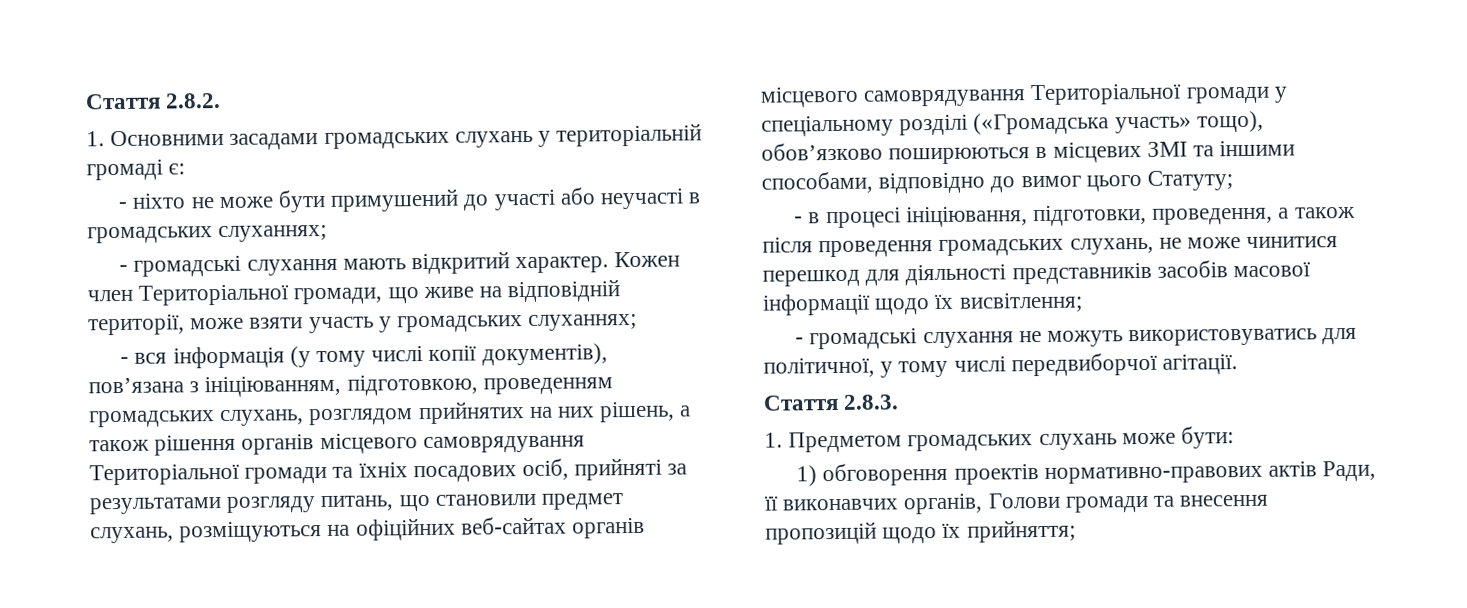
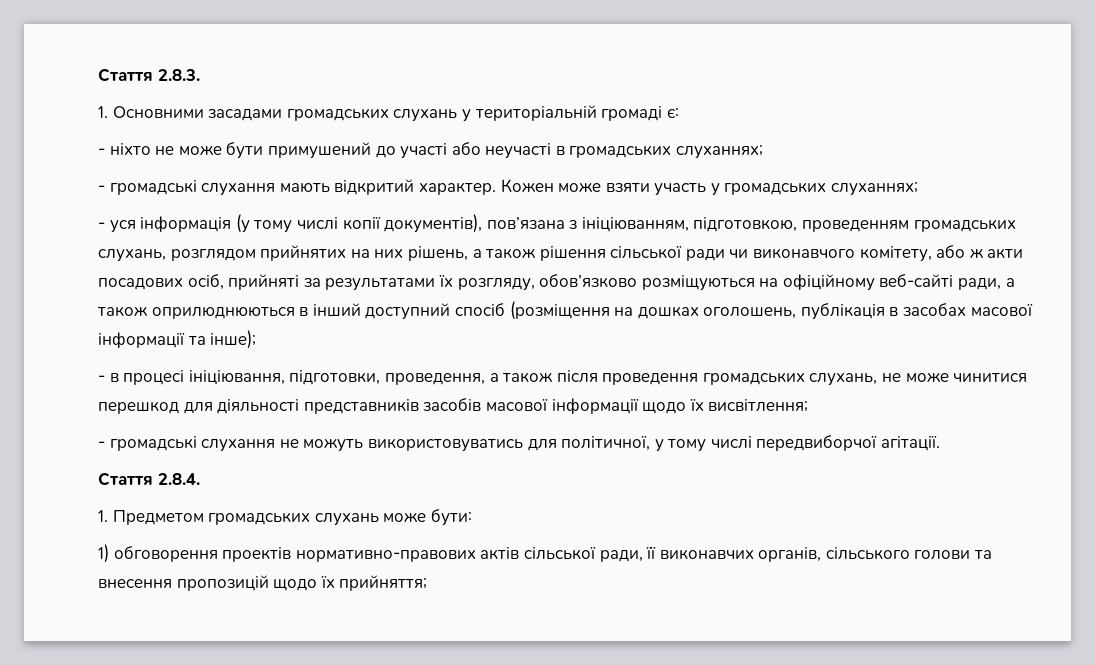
- Стаття 2.8.2.
+ Стаття 2.8.3.
- Кожен член Територіальної громади, що живе на відповідній території, може взяти участь у громадських слуханнях;
+ Кожен може взяти участь у громадських слуханнях;
- - вся інформація (у тому числі копії документів), пов’язана з ініціюванням, підготовкою, проведенням громадських слухань, розглядом прийнятих на них рішень, а також рішення органів місцевого самоврядування Територіальної громади та їхніх посадових осіб, прийняті за результатами розгляду питань, що становили предмет слухань, розміщуються на офіційних веб-сайтах органів місцевого самоврядування Територіальної громади у спеціальному розділі («Громадська участь» тощо), обов’язково поширюються в місцевих ЗМІ та іншими способами, відповідно до вимог цього Статуту;
+ - уся інформація (у тому числі копії документів), пов’язана з ініціюванням, підготовкою, проведенням громадських слухань, розглядом прийнятих на них рішень, а також рішення сільської ради чи виконавчого комітету, або ж акти посадових осіб, прийняті за результатами їх розгляду, обов’язково розміщуються на офіційному веб-сайті ради, а також оприлюднюються в інший доступний спосіб (розміщення на дошках оголошень, публікація в засобах масової інформації та інше);
- Стаття 2.8.3.
+ Стаття 2.8.4.
- 1) обговорення проектів нормативно-правових актів Ради, її виконавчих органів, Голови громади та внесення пропозицій щодо їх прийняття;
+ 1) обговорення проектів нормативно-правових актів сільської ради, її виконавчих органів, сільського голови та внесення пропозицій щодо їх прийняття;

